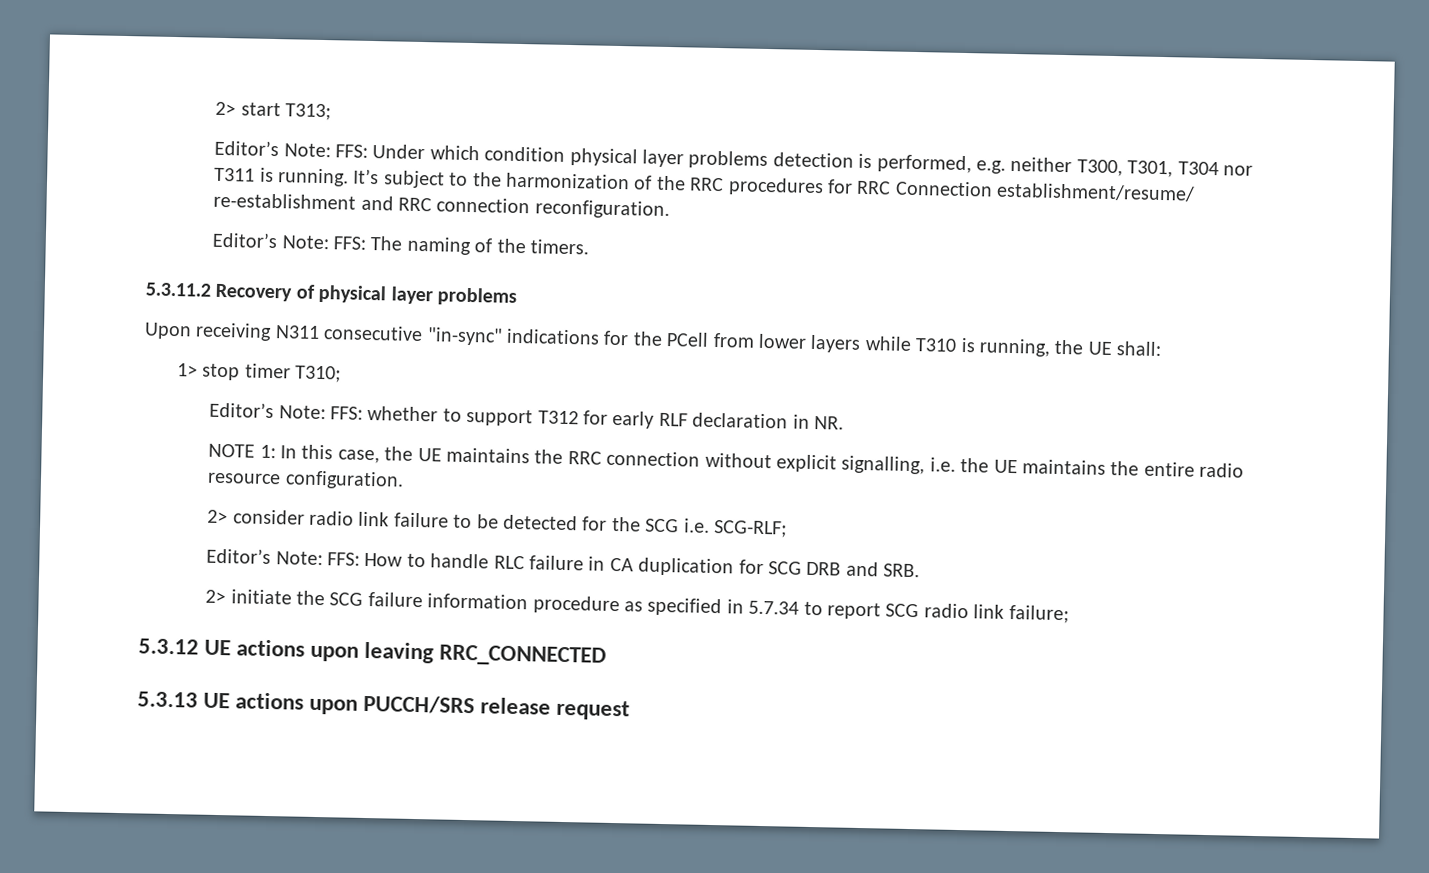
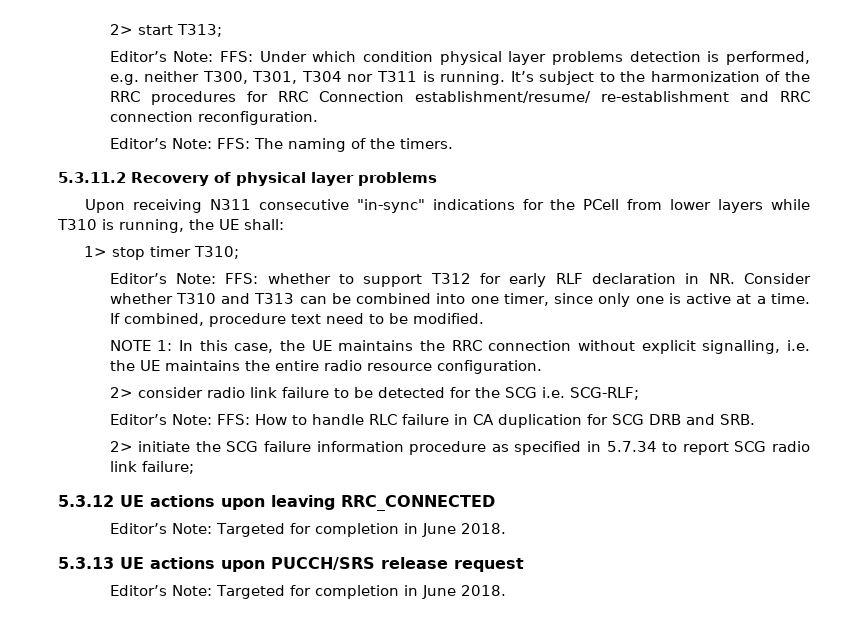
- Editor’s Note: FFS: whether to support T312 for early RLF declaration in NR.
+ Editor’s Note: FFS: whether to support T312 for early RLF declaration in NR. Consider whether T310 and T313 can be combined into one timer, since only one is active at a time. If combined, procedure text need to be modified.
  5.3.12 UE actions upon leaving RRC_CONNECTED
+ Editor’s Note: Targeted for completion in June 2018.
  5.3.13 UE actions upon PUCCH/SRS release request
+ Editor’s Note: Targeted for completion in June 2018.

